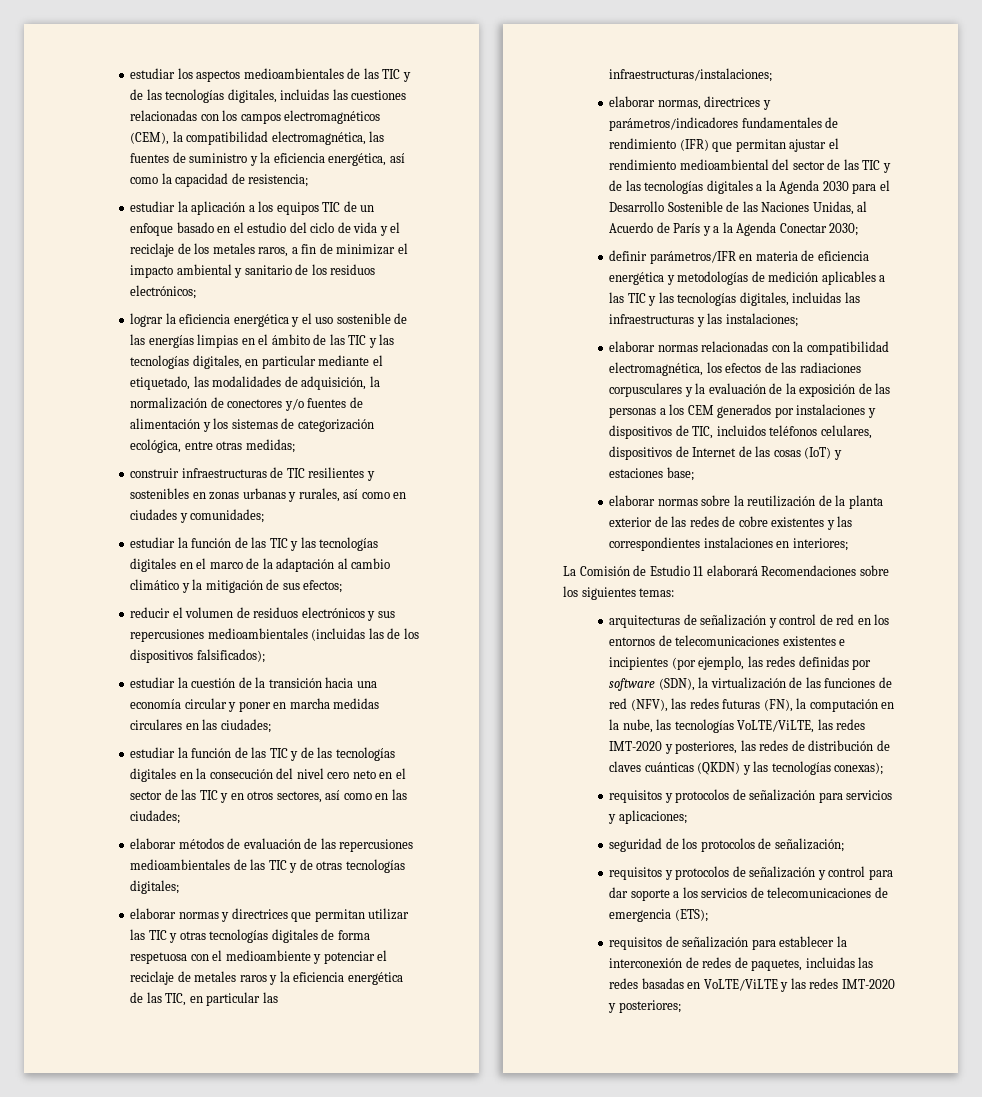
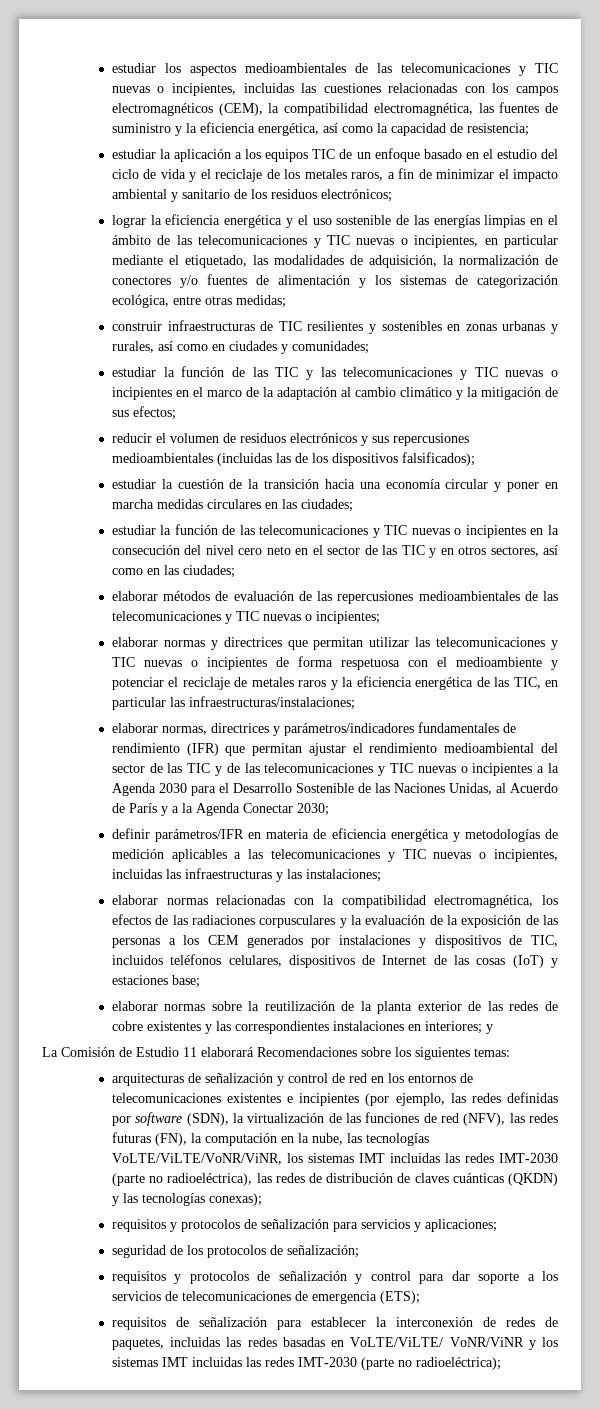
- estudiar los aspectos medioambientales de las TIC y de las tecnologías digitales, incluidas las cuestiones relacionadas con los campos electromagnéticos (CEM), la compatibilidad electromagnética, las fuentes de suministro y la eficiencia energética, así como la capacidad de resistencia;
+ estudiar los aspectos medioambientales de las telecomunicaciones y TIC nuevas o incipientes, incluidas las cuestiones relacionadas con los campos electromagnéticos (CEM), la compatibilidad electromagnética, las fuentes de suministro y la eficiencia energética, así como la capacidad de resistencia;
- lograr la eficiencia energética y el uso sostenible de las energías limpias en el ámbito de las TIC y las tecnologías digitales, en particular mediante el etiquetado, las modalidades de adquisición, la normalización de conectores y/o fuentes de alimentación y los sistemas de categorización ecológica, entre otras medidas;
+ lograr la eficiencia energética y el uso sostenible de las energías limpias en el ámbito de las telecomunicaciones y TIC nuevas o incipientes, en particular mediante el etiquetado, las modalidades de adquisición, la normalización de conectores y/o fuentes de alimentación y los sistemas de categorización ecológica, entre otras medidas;
- estudiar la función de las TIC y las tecnologías digitales en el marco de la adaptación al cambio climático y la mitigación de sus efectos;
+ estudiar la función de las TIC y las telecomunicaciones y TIC nuevas o incipientes en el marco de la adaptación al cambio climático y la mitigación de sus efectos;
- estudiar la función de las TIC y de las tecnologías digitales en la consecución del nivel cero neto en el sector de las TIC y en otros sectores, así como en las ciudades;
+ estudiar la función de las telecomunicaciones y TIC nuevas o incipientes en la consecución del nivel cero neto en el sector de las TIC y en otros sectores, así como en las ciudades;
- elaborar métodos de evaluación de las repercusiones medioambientales de las TIC y de otras tecnologías digitales;
+ elaborar métodos de evaluación de las repercusiones medioambientales de las telecomunicaciones y TIC nuevas o incipientes;
- elaborar normas y directrices que permitan utilizar las TIC y otras tecnologías digitales de forma respetuosa con el medioambiente y potenciar el reciclaje de metales raros y la eficiencia energética de las TIC, en particular las infraestructuras/instalaciones;
+ elaborar normas y directrices que permitan utilizar las telecomunicaciones y TIC nuevas o incipientes de forma respetuosa con el medioambiente y potenciar el reciclaje de metales raros y la eficiencia energética de las TIC, en particular las infraestructuras/instalaciones;
- elaborar normas, directrices y parámetros/indicadores fundamentales de rendimiento (IFR) que permitan ajustar el rendimiento medioambiental del sector de las TIC y de las tecnologías digitales a la Agenda 2030 para el Desarrollo Sostenible de las Naciones Unidas, al Acuerdo de París y a la Agenda Conectar 2030;
+ elaborar normas, directrices y parámetros/indicadores fundamentales de rendimiento (IFR) que permitan ajustar el rendimiento medioambiental del sector de las TIC y de las telecomunicaciones y TIC nuevas o incipientes a la Agenda 2030 para el Desarrollo Sostenible de las Naciones Unidas, al Acuerdo de París y a la Agenda Conectar 2030;
- definir parámetros/IFR en materia de eficiencia energética y metodologías de medición aplicables a las TIC y las tecnologías digitales, incluidas las infraestructuras y las instalaciones;
+ definir parámetros/IFR en materia de eficiencia energética y metodologías de medición aplicables a las telecomunicaciones y TIC nuevas o incipientes, incluidas las infraestructuras y las instalaciones;
- elaborar normas sobre la reutilización de la planta exterior de las redes de cobre existentes y las correspondientes instalaciones en interiores;
+ elaborar normas sobre la reutilización de la planta exterior de las redes de cobre existentes y las correspondientes instalaciones en interiores; y
- arquitecturas de señalización y control de red en los entornos de telecomunicaciones existentes e incipientes (por ejemplo, las redes definidas por software (SDN), la virtualización de las funciones de red (NFV), las redes futuras (FN), la computación en la nube, las tecnologías VoLTE/ViLTE, las redes IMT-2020 y posteriores, las redes de distribución de claves cuánticas (QKDN) y las tecnologías conexas);
+ arquitecturas de señalización y control de red en los entornos de telecomunicaciones existentes e incipientes (por ejemplo, las redes definidas por software (SDN), la virtualización de las funciones de red (NFV), las redes futuras (FN), la computación en la nube, las tecnologías VoLTE/ViLTE/VoNR/ViNR, los sistemas IMT incluidas las redes IMT-2030 (parte no radioeléctrica), las redes de distribución de claves cuánticas (QKDN) y las tecnologías conexas);
- requisitos de señalización para establecer la interconexión de redes de paquetes, incluidas las redes basadas en VoLTE/ViLTE y las redes IMT-2020 y posteriores;
+ requisitos de señalización para establecer la interconexión de redes de paquetes, incluidas las redes basadas en VoLTE/ViLTE/ VoNR/ViNR y los sistemas IMT incluidas las redes IMT-2030 (parte no radioeléctrica);

